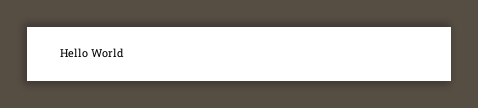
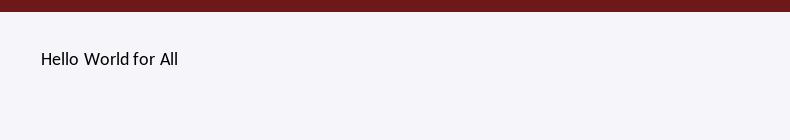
- Hello World
+ Hello World for All

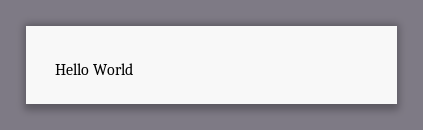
- Hello World for All
+ Hello World

